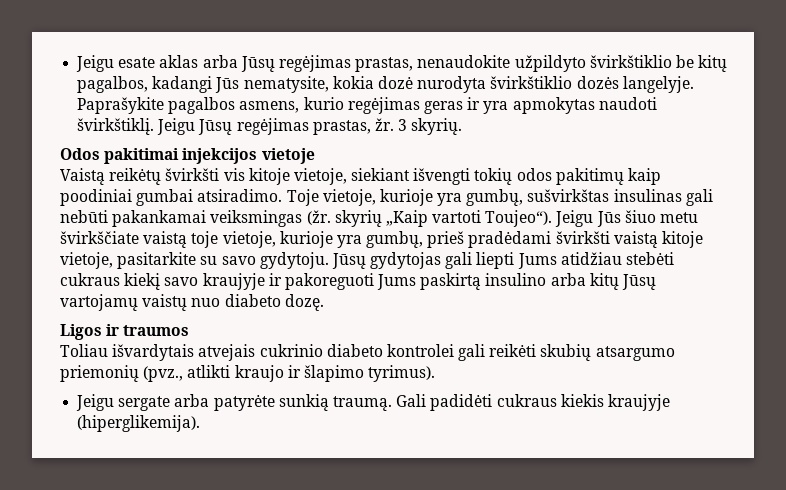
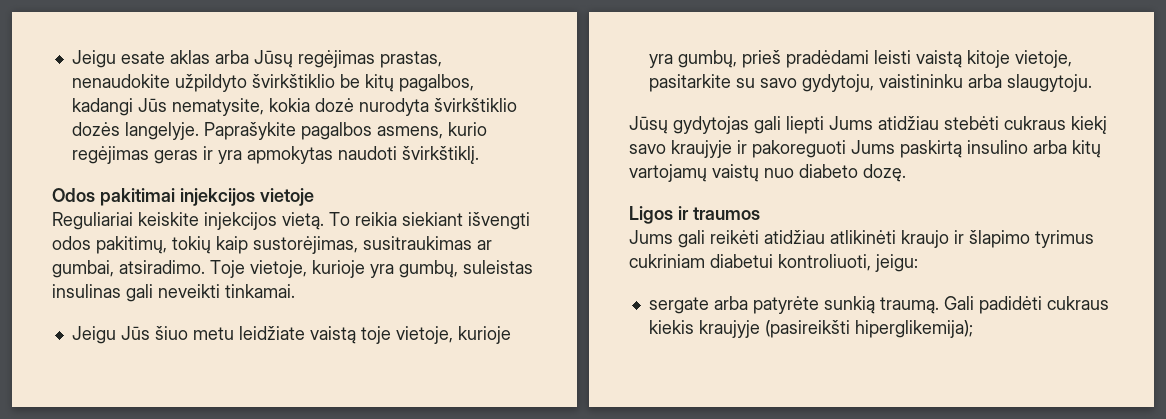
- Paprašykite pagalbos asmens, kurio regėjimas geras ir yra apmokytas naudoti švirkštiklį. Jeigu Jūsų regėjimas prastas, žr. 3 skyrių.
+ Paprašykite pagalbos asmens, kurio regėjimas geras ir yra apmokytas naudoti švirkštiklį.
  Odos pakitimai injekcijos vietoje
- Vaistą reikėtų švirkšti vis kitoje vietoje, siekiant išvengti tokių odos pakitimų kaip poodiniai gumbai atsiradimo.
+ Reguliariai keiskite injekcijos vietą. To reikia siekiant išvengti odos pakitimų, tokių kaip sustorėjimas, susitraukimas ar gumbai, atsiradimo.
- Toje vietoje, kurioje yra gumbų, sušvirkštas insulinas gali nebūti pakankamai veiksmingas (žr. skyrių „Kaip vartoti Toujeo“). Jeigu Jūs šiuo metu švirkščiate vaistą toje vietoje, kurioje yra gumbų, prieš pradėdami švirkšti vaistą kitoje vietoje, pasitarkite su savo gydytoju. Jūsų gydytojas gali liepti Jums atidžiau stebėti cukraus kiekį savo kraujyje ir pakoreguoti Jums paskirtą insulino arba kitų Jūsų vartojamų vaistų nuo diabeto dozę.
+ Toje vietoje, kurioje yra gumbų, suleistas insulinas gali neveikti tinkamai.
+ Jeigu Jūs šiuo metu leidžiate vaistą toje vietoje, kurioje yra gumbų, prieš pradėdami leisti vaistą kitoje vietoje, pasitarkite su savo gydytoju, vaistininku arba slaugytoju.
+ Jūsų gydytojas gali liepti Jums atidžiau stebėti cukraus kiekį savo kraujyje ir pakoreguoti Jums paskirtą insulino arba kitų vartojamų vaistų nuo diabeto dozę.
- Toliau išvardytais atvejais cukrinio diabeto kontrolei gali reikėti skubių atsargumo priemonių (pvz., atlikti kraujo ir šlapimo tyrimus).
- Jeigu sergate arba patyrėte sunkią traumą.
+ Jums gali reikėti atidžiau atlikinėti kraujo ir šlapimo tyrimus cukriniam diabetui kontroliuoti, jeigu:
+ sergate arba patyrėte sunkią traumą.
- Gali padidėti cukraus kiekis kraujyje (hiperglikemija).
+ Gali padidėti cukraus kiekis kraujyje (pasireikšti hiperglikemija);

